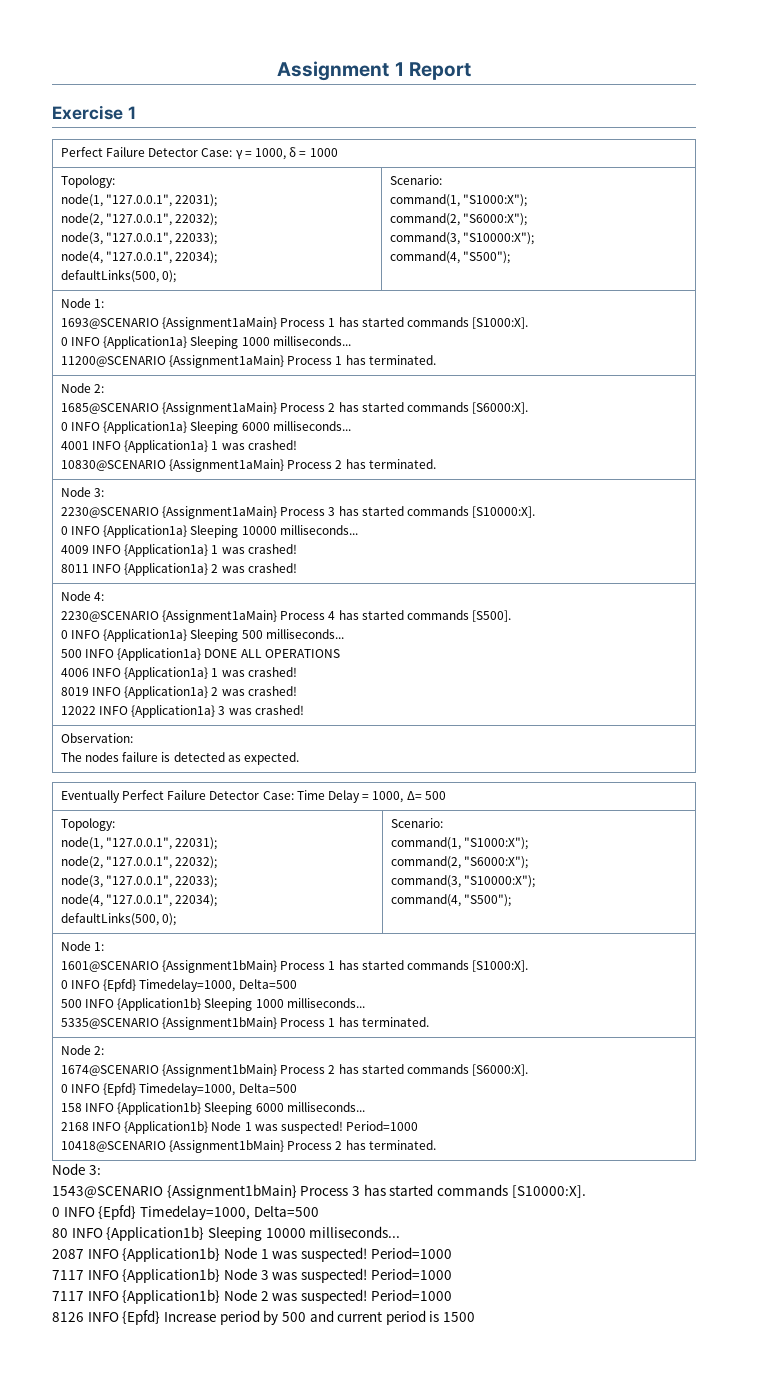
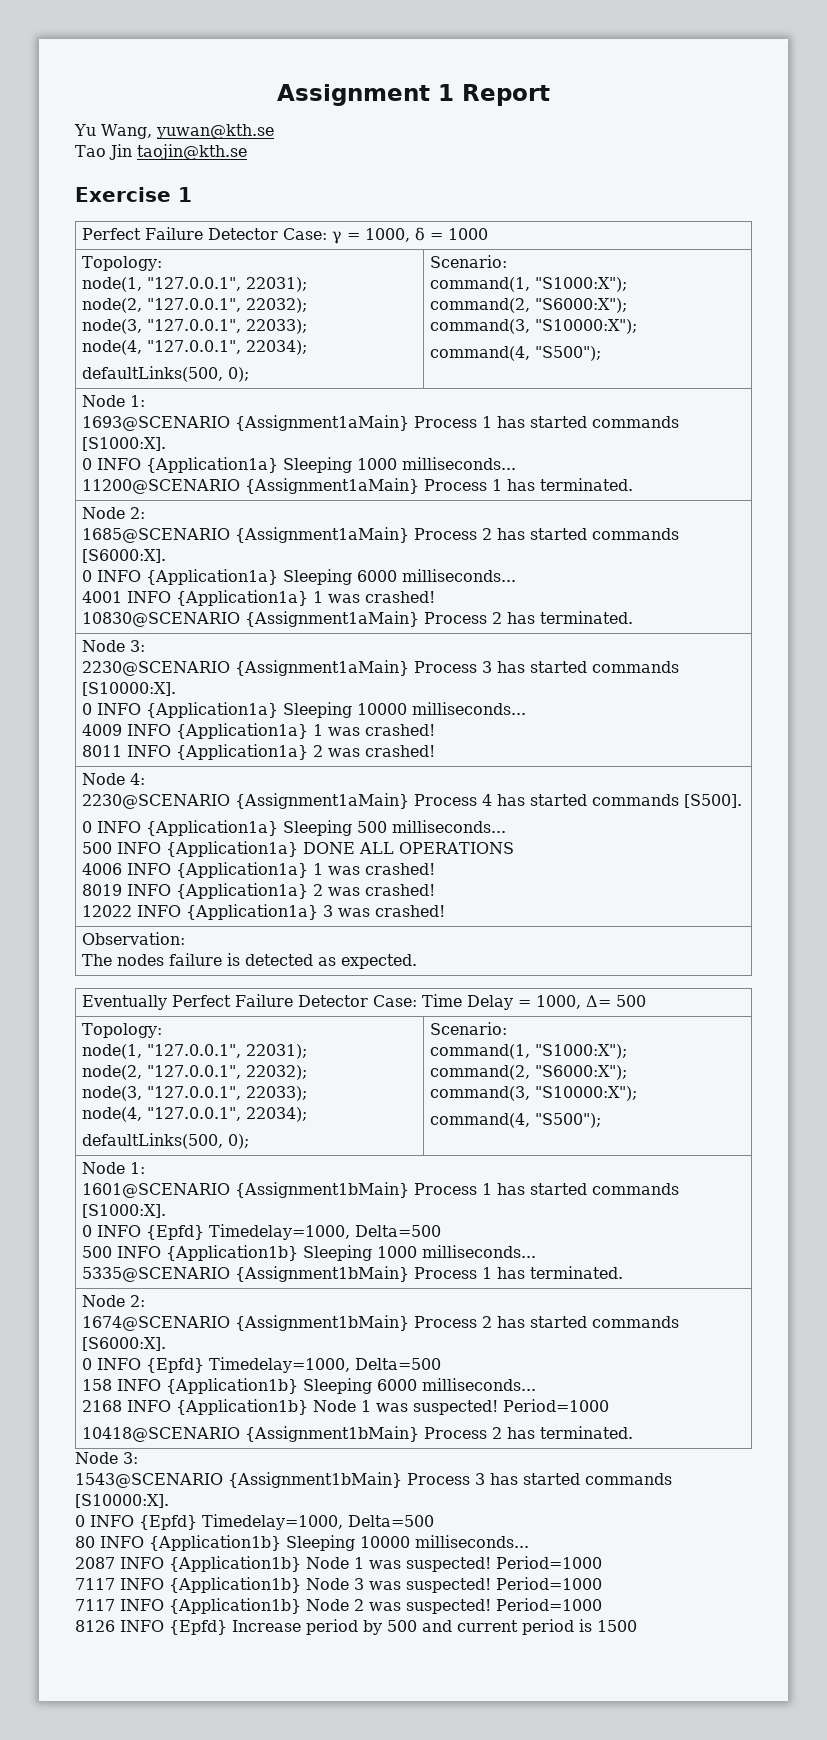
+ Yu Wang, yuwan@kth.se
+ Tao Jin taojin@kth.se

